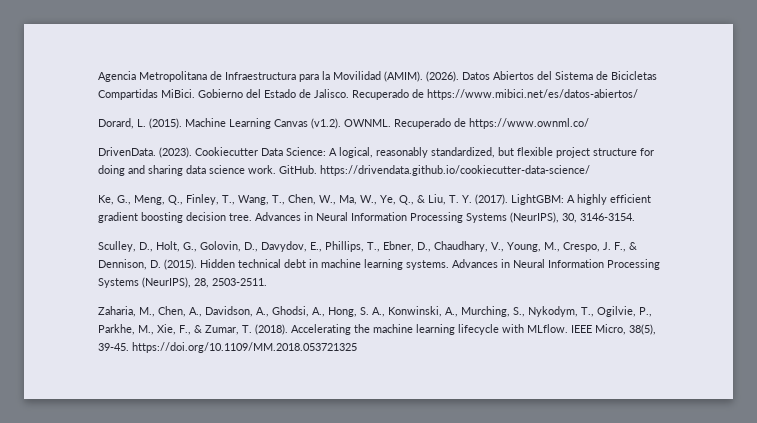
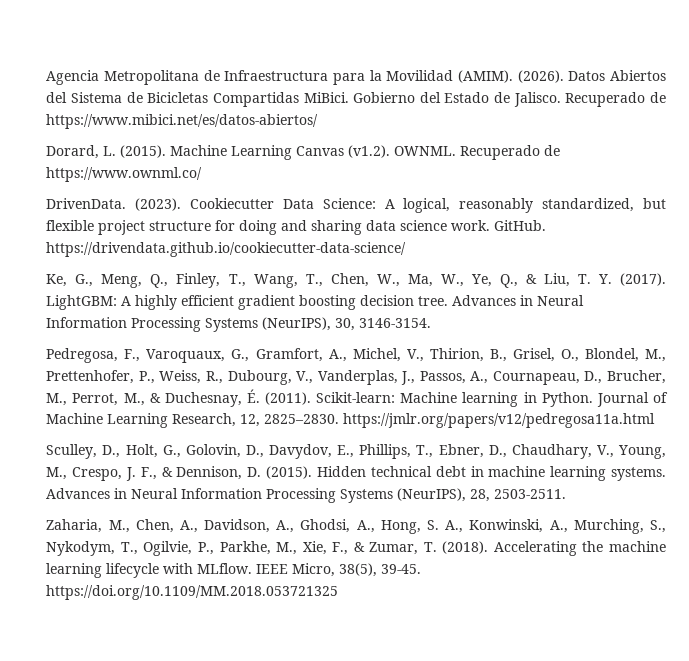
+ Pedregosa, F., Varoquaux, G., Gramfort, A., Michel, V., Thirion, B., Grisel, O., Blondel, M., Prettenhofer, P., Weiss, R., Dubourg, V., Vanderplas, J., Passos, A., Cournapeau, D., Brucher, M., Perrot, M., & Duchesnay, É. (2011). Scikit-learn: Machine learning in Python. Journal of Machine Learning Research, 12, 2825–2830. https://jmlr.org/papers/v12/pedregosa11a.html

